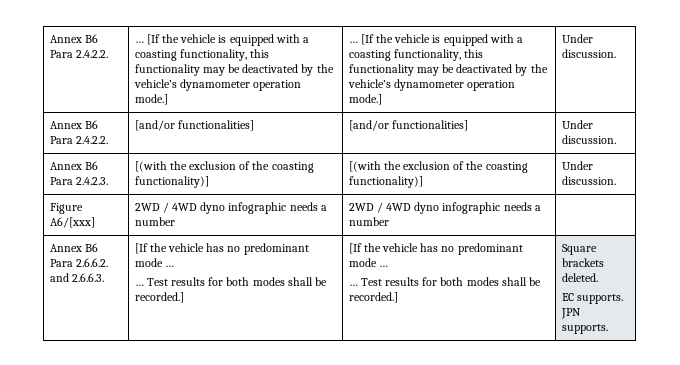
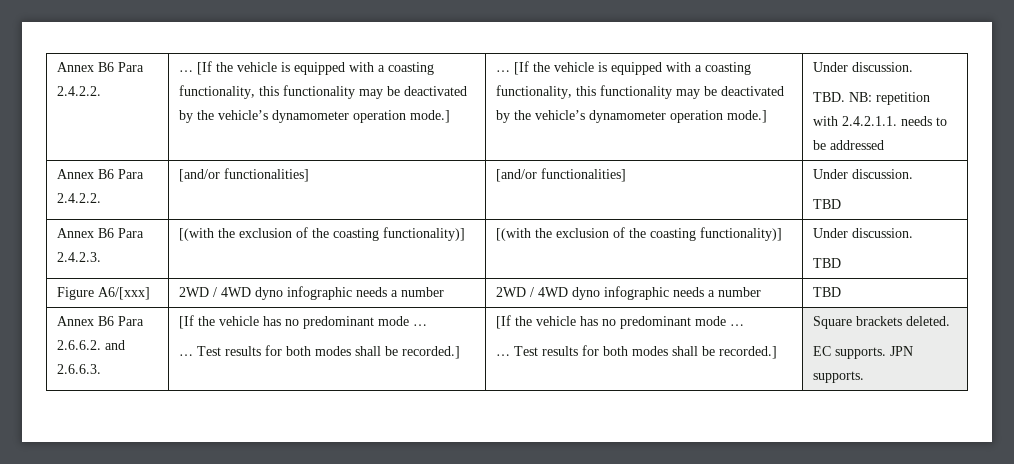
+ TBD. NB: repetition with 2.4.2.1.1. needs to be addressed
  Annex B6 Para 2.4.2.2. | [and/or functionalities] | [and/or functionalities] | Under discussion.
+ TBD
  Annex B6 Para 2.4.2.3. | [(with the exclusion of the coasting functionality)] | [(with the exclusion of the coasting functionality)] | Under discussion.
+ TBD
- Figure A6/[xxx] | 2WD / 4WD dyno infographic needs a number | 2WD / 4WD dyno infographic needs a number |
+ Figure A6/[xxx] | 2WD / 4WD dyno infographic needs a number | 2WD / 4WD dyno infographic needs a number | TBD

